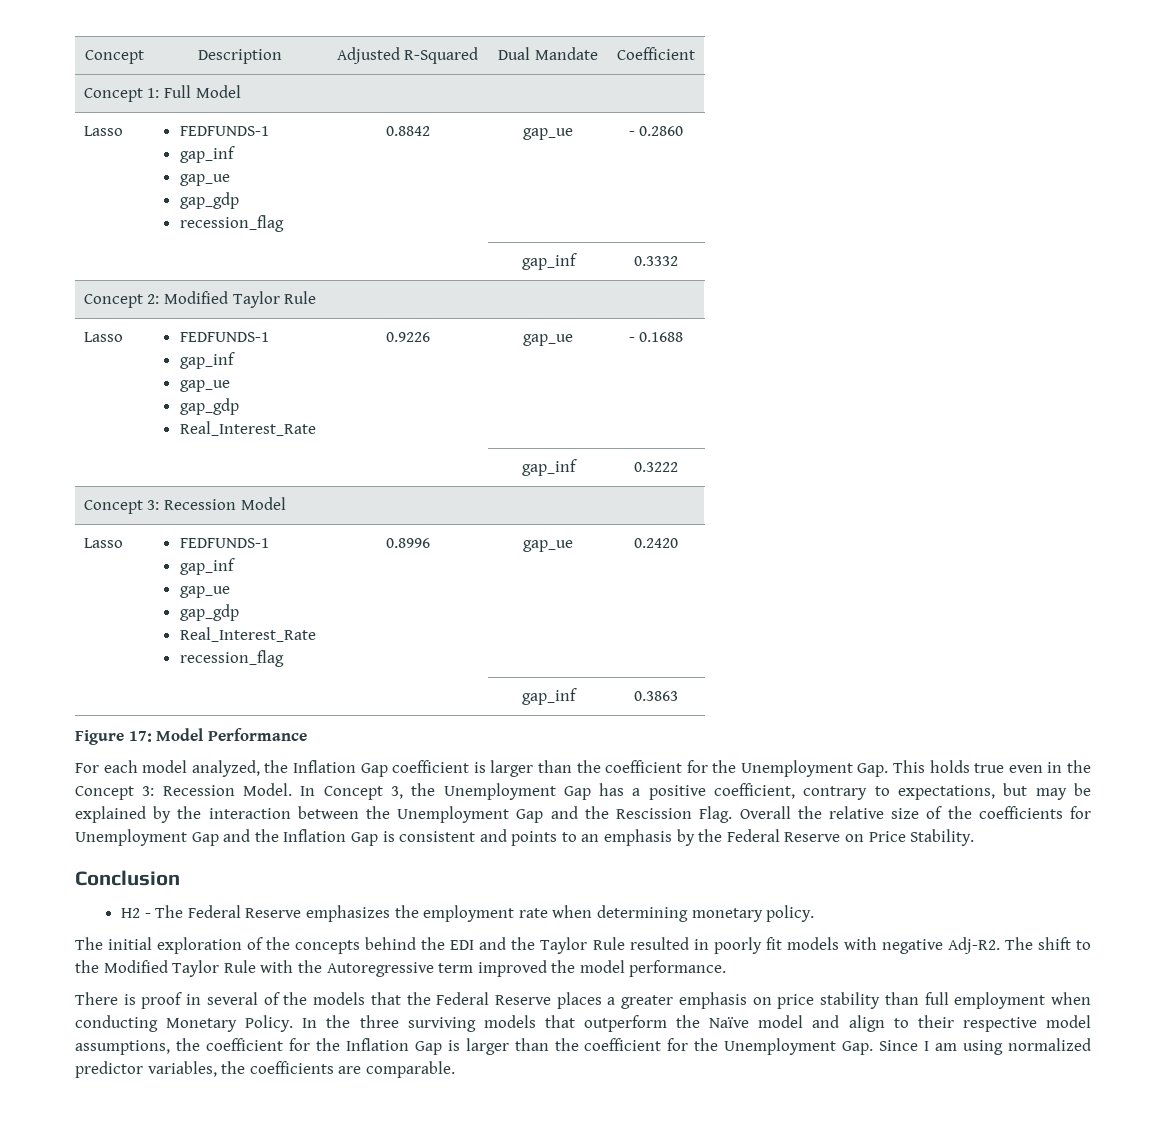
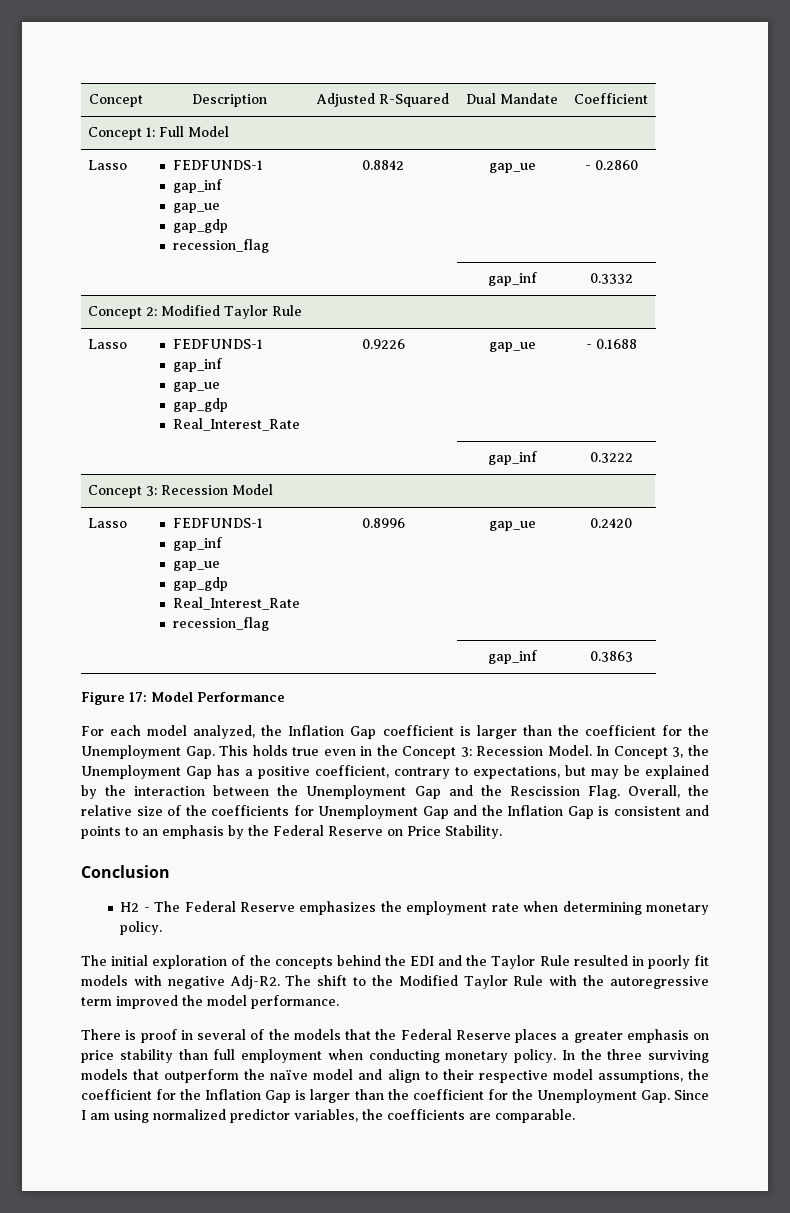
- Overall the relative size of the coefficients for Unemployment Gap and the Inflation Gap is consistent and points to an emphasis by the Federal Reserve on Price Stability.
+ Overall, the relative size of the coefficients for Unemployment Gap and the Inflation Gap is consistent and points to an emphasis by the Federal Reserve on Price Stability.
- The shift to the Modified Taylor Rule with the Autoregressive term improved the model performance.
+ The shift to the Modified Taylor Rule with the autoregressive term improved the model performance.
- There is proof in several of the models that the Federal Reserve places a greater emphasis on price stability than full employment when conducting Monetary Policy.
+ There is proof in several of the models that the Federal Reserve places a greater emphasis on price stability than full employment when conducting monetary policy.
- In the three surviving models that outperform the Naïve model and align to their respective model assumptions, the coefficient for the Inflation Gap is larger than the coefficient for the Unemployment Gap. Since I am using normalized predictor variables, the coefficients are comparable.
+ In the three surviving models that outperform the naïve model and align to their respective model assumptions, the coefficient for the Inflation Gap is larger than the coefficient for the Unemployment Gap. Since I am using normalized predictor variables, the coefficients are comparable.

